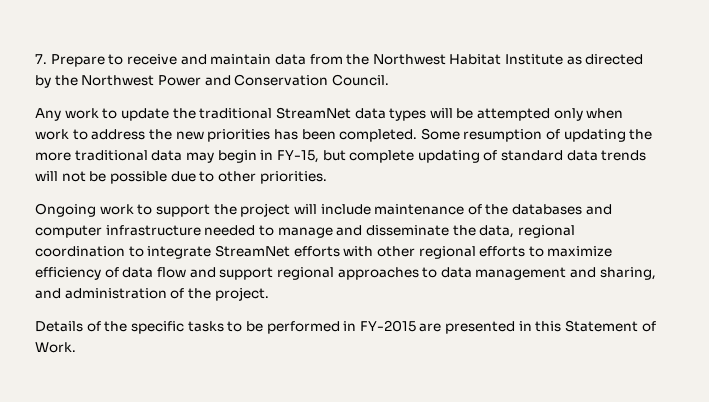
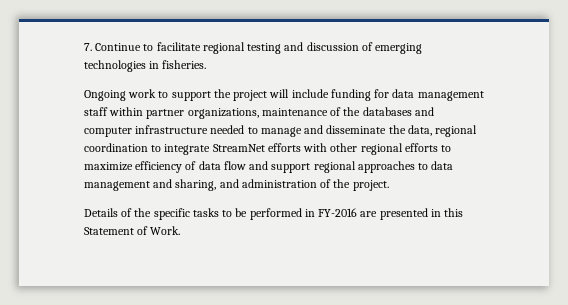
- 7. Prepare to receive and maintain data from the Northwest Habitat Institute as directed by the Northwest Power and Conservation Council.
- Any work to update the traditional StreamNet data types will be attempted only when work to address the new priorities has been completed. Some resumption of updating the more traditional data may begin in FY-15, but complete updating of standard data trends will not be possible due to other priorities.
+ 7. Continue to facilitate regional testing and discussion of emerging technologies in fisheries.
- Ongoing work to support the project will include maintenance of the databases and computer infrastructure needed to manage and disseminate the data, regional coordination to integrate StreamNet efforts with other regional efforts to maximize efficiency of data flow and support regional approaches to data management and sharing, and administration of the project.
+ Ongoing work to support the project will include funding for data management staff within partner organizations, maintenance of the databases and computer infrastructure needed to manage and disseminate the data, regional coordination to integrate StreamNet efforts with other regional efforts to maximize efficiency of data flow and support regional approaches to data management and sharing, and administration of the project.
- Details of the specific tasks to be performed in FY-2015 are presented in this Statement of Work.
+ Details of the specific tasks to be performed in FY-2016 are presented in this Statement of Work.

